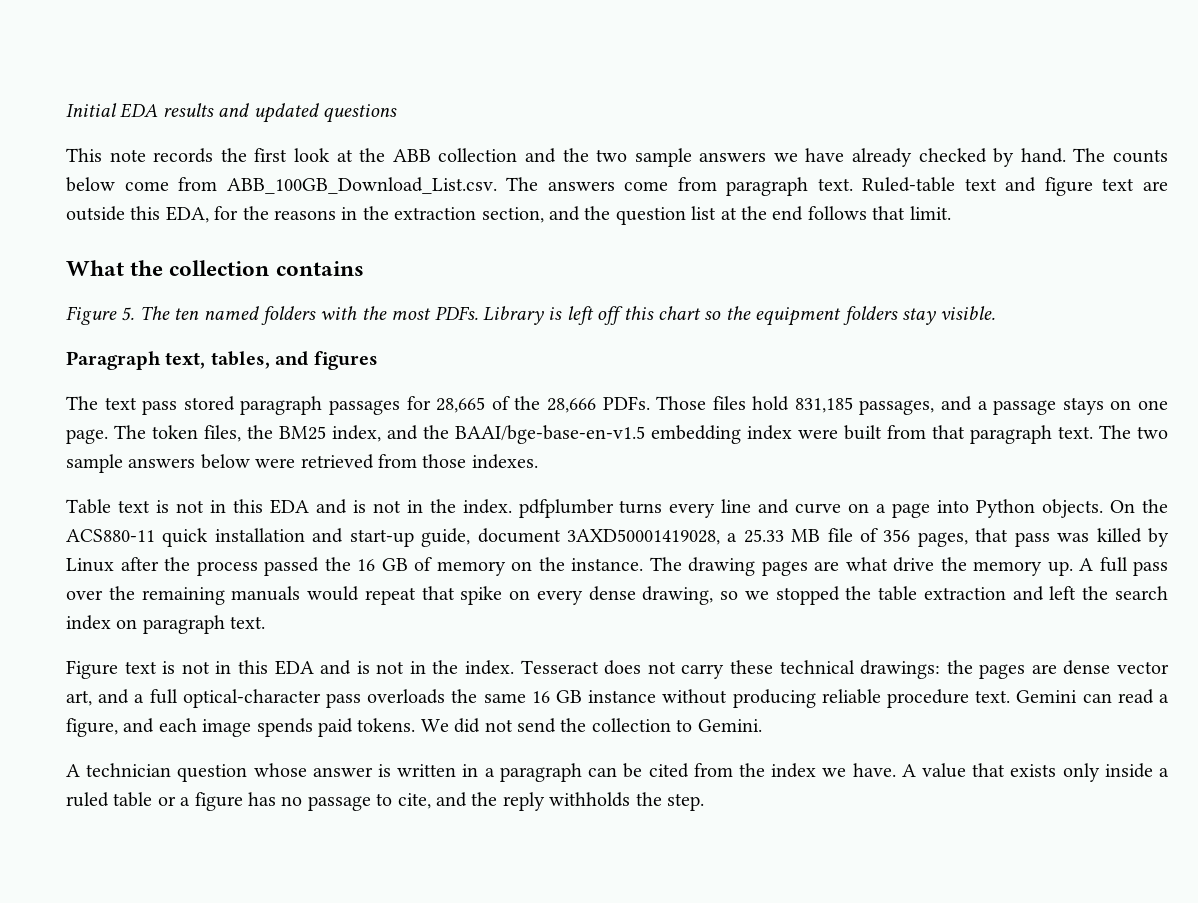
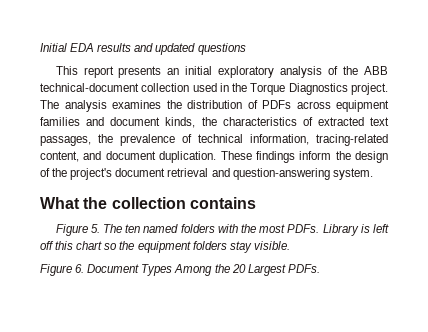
- This note records the first look at the ABB collection and the two sample answers we have already checked by hand. The counts below come from ABB_100GB_Download_List.csv. The answers come from paragraph text. Ruled-table text and figure text are outside this EDA, for the reasons in the extraction section, and the question list at the end follows that limit.
+ This report presents an initial exploratory analysis of the ABB technical-document collection used in the Torque Diagnostics project. The analysis examines the distribution of PDFs across equipment families and document kinds, the characteristics of extracted text passages, the prevalence of technical information, tracing-related content, and document duplication. These findings inform the design of the project's document retrieval and question-answering system.
- Paragraph text, tables, and figures
- The text pass stored paragraph passages for 28,665 of the 28,666 PDFs. Those files hold 831,185 passages, and a passage stays on one page. The token files, the BM25 index, and the BAAI/bge-base-en-v1.5 embedding index were built from that paragraph text. The two sample answers below were retrieved from those indexes.
- Table text is not in this EDA and is not in the index. pdfplumber turns every line and curve on a page into Python objects. On the ACS880-11 quick installation and start-up guide, document 3AXD50001419028, a 25.33 MB file of 356 pages, that pass was killed by Linux after the process passed the 16 GB of memory on the instance. The drawing pages are what drive the memory up. A full pass over the remaining manuals would repeat that spike on every dense drawing, so we stopped the table extraction and left the search index on paragraph text.
- Figure text is not in this EDA and is not in the index. Tesseract does not carry these technical drawings: the pages are dense vector art, and a full optical-character pass overloads the same 16 GB instance without producing reliable procedure text. Gemini can read a figure, and each image spends paid tokens. We did not send the collection to Gemini.
- A technician question whose answer is written in a paragraph can be cited from the index we have. A value that exists only inside a ruled table or a figure has no passage to cite, and the reply withholds the step.
+ Figure 6. Document Types Among the 20 Largest PDFs.

